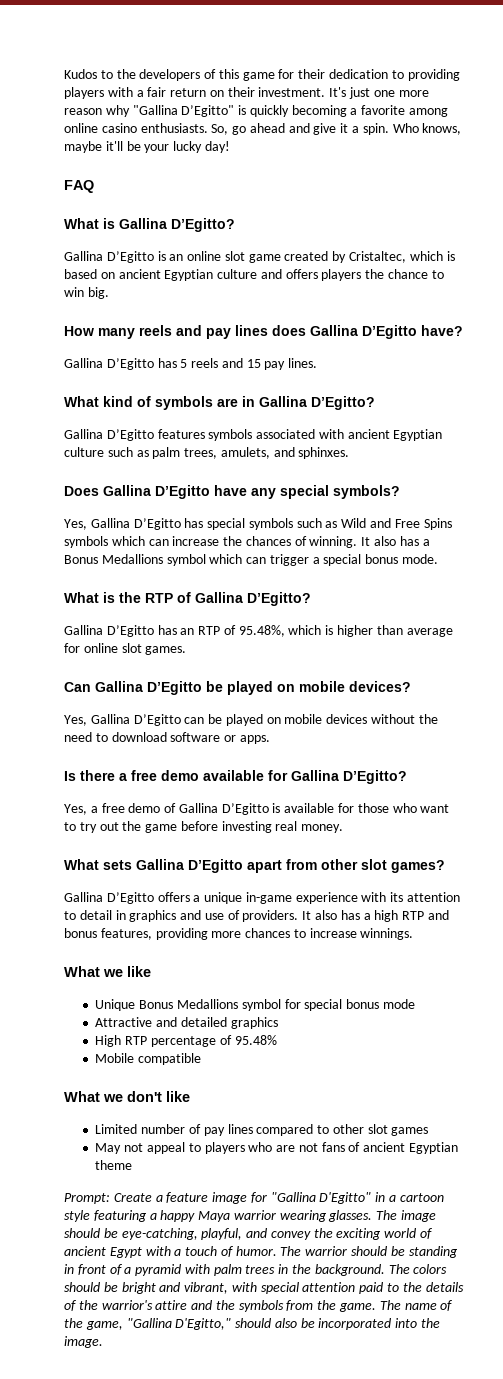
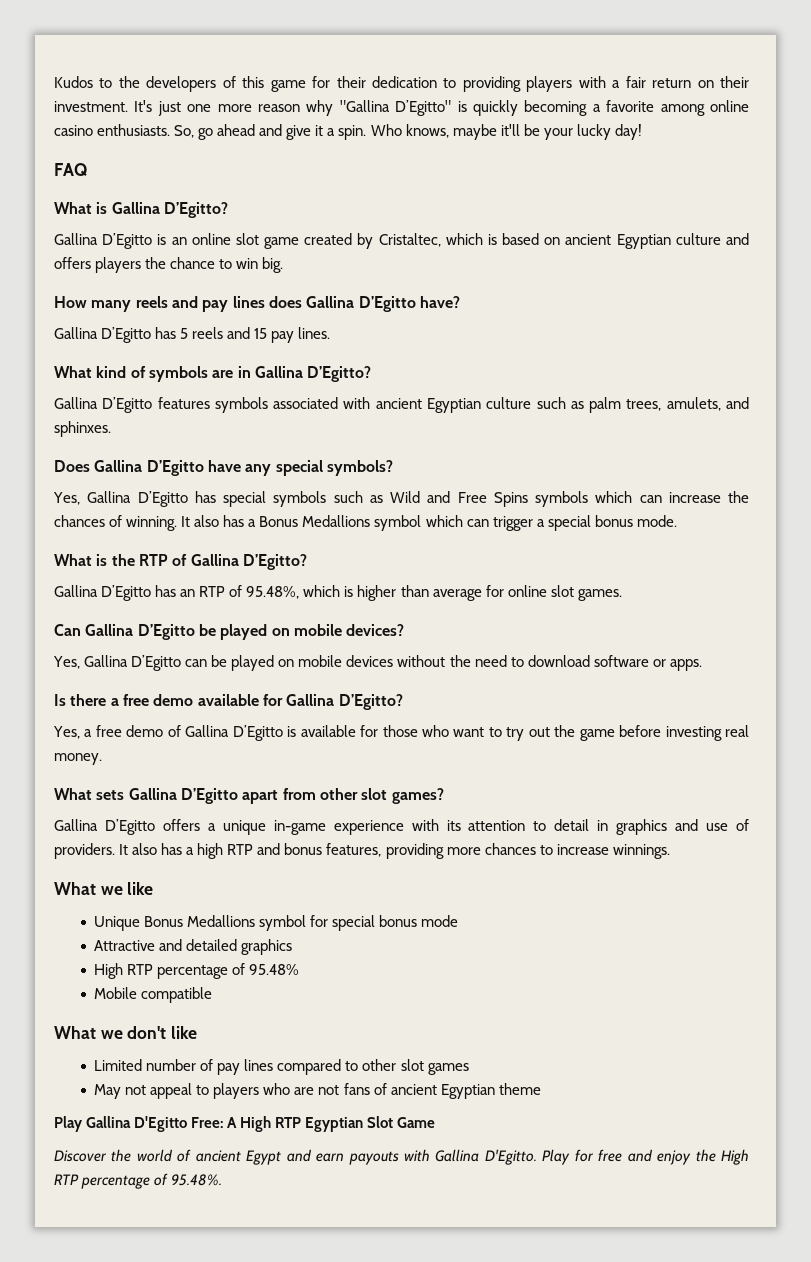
- Prompt: Create a feature image for "Gallina D'Egitto" in a cartoon style featuring a happy Maya warrior wearing glasses. The image should be eye-catching, playful, and convey the exciting world of ancient Egypt with a touch of humor. The warrior should be standing in front of a pyramid with palm trees in the background. The colors should be bright and vibrant, with special attention paid to the details of the warrior's attire and the symbols from the game. The name of the game, "Gallina D'Egitto," should also be incorporated into the image.
+ Play Gallina D'Egitto Free: A High RTP Egyptian Slot Game
+ Discover the world of ancient Egypt and earn payouts with Gallina D'Egitto. Play for free and enjoy the High RTP percentage of 95.48%.

